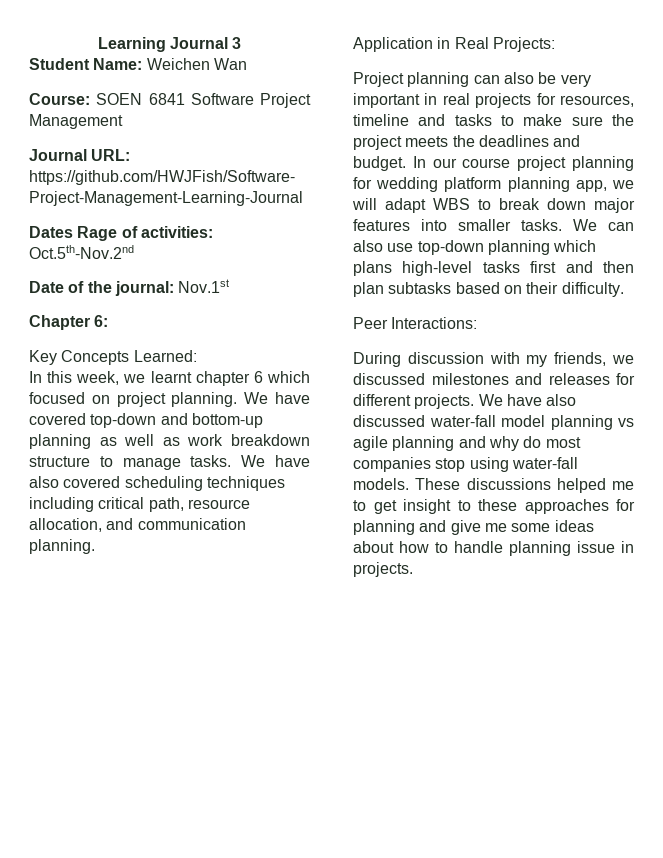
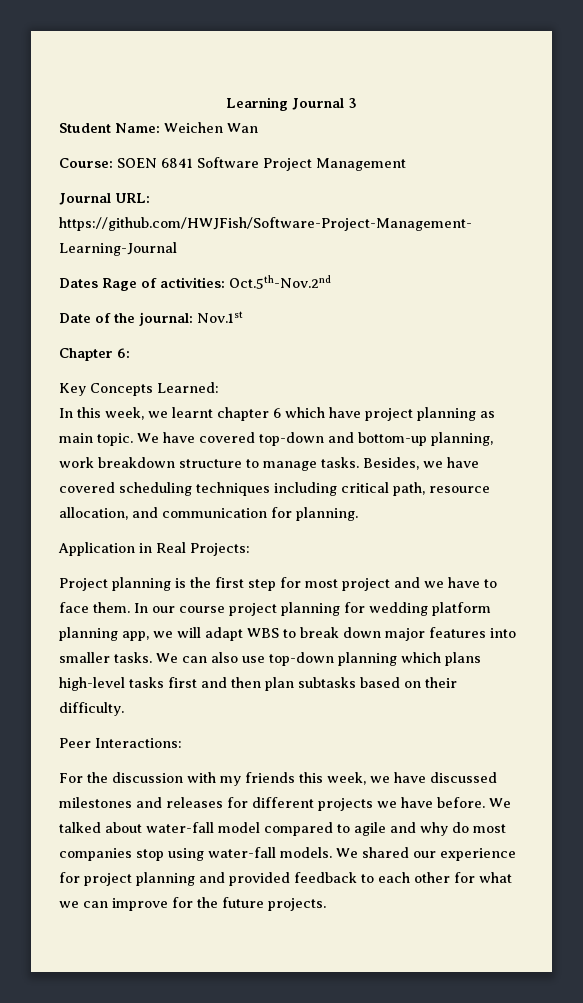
- In this week, we learnt chapter 6 which focused on project planning.
+ In this week, we learnt chapter 6 which have project planning as main topic.
- We have covered top-down and bottom-up planning as well as work breakdown structure to manage tasks.
+ We have covered top-down and bottom-up planning, work breakdown structure to manage tasks.
- We have also covered scheduling techniques including critical path, resource allocation, and communication planning.
+ Besides, we have covered scheduling techniques including critical path, resource allocation, and communication for planning.
- Project planning can also be very important in real projects for resources, timeline and tasks to make sure the project meets the deadlines and budget.
+ Project planning is the first step for most project and we have to face them.
- During discussion with my friends, we discussed milestones and releases for different projects. We have also discussed water-fall model planning vs agile planning and why do most companies stop using water-fall models.
+ For the discussion with my friends this week, we have discussed milestones and releases for different projects we have before. We talked about water-fall model compared to agile and why do most companies stop using water-fall models.
- These discussions helped me to get insight to these approaches for planning and give me some ideas about how to handle planning issue in projects.
+ We shared our experience for project planning and provided feedback to each other for what we can improve for the future projects.

